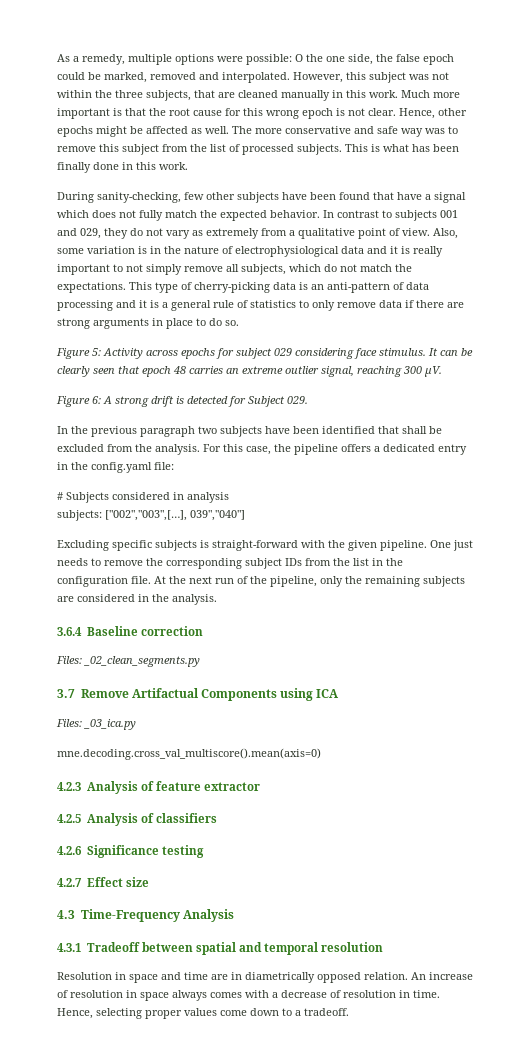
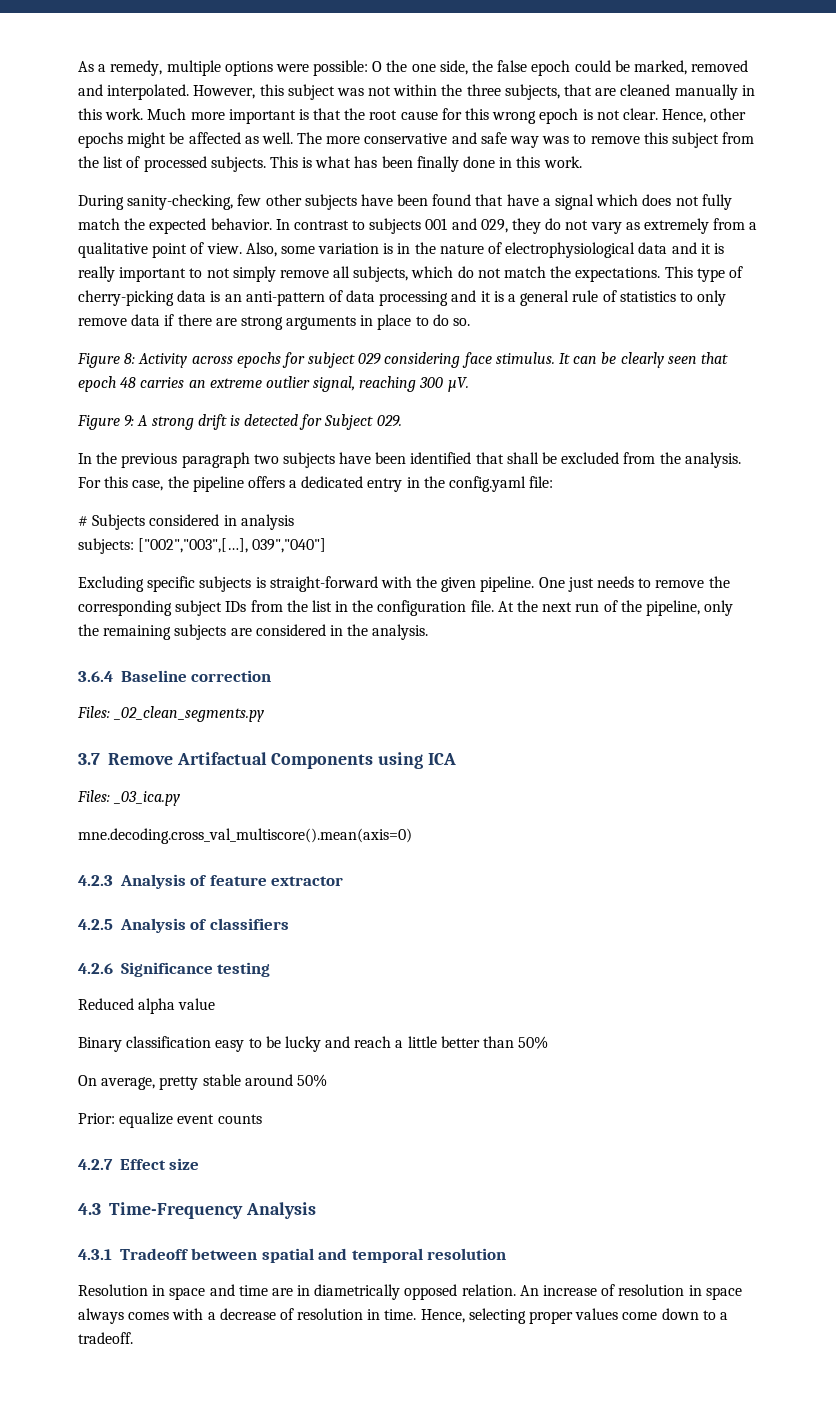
- Figure 5: Activity across epochs for subject 029 considering face stimulus.
+ Figure 8: Activity across epochs for subject 029 considering face stimulus.
- Figure 6: A strong drift is detected for Subject 029.
+ Figure 9: A strong drift is detected for Subject 029.
+ Reduced alpha value
+ Binary classification easy to be lucky and reach a little better than 50%
+ On average, pretty stable around 50%
+ Prior: equalize event counts

